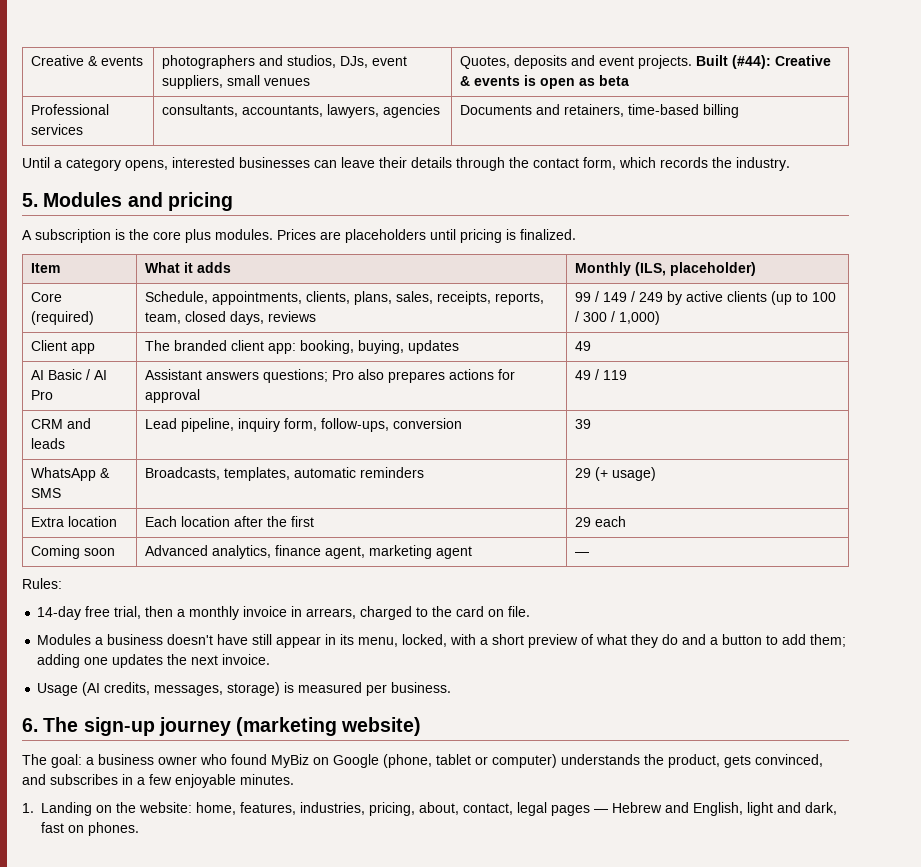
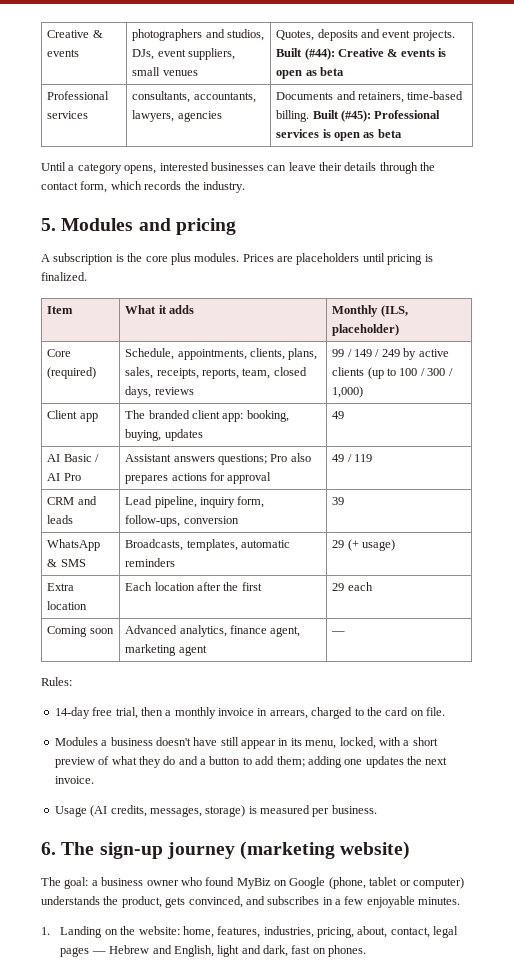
- Professional services | consultants, accountants, lawyers, agencies | Documents and retainers, time-based billing
+ Professional services | consultants, accountants, lawyers, agencies | Documents and retainers, time-based billing. Built (#45): Professional services is open as beta

